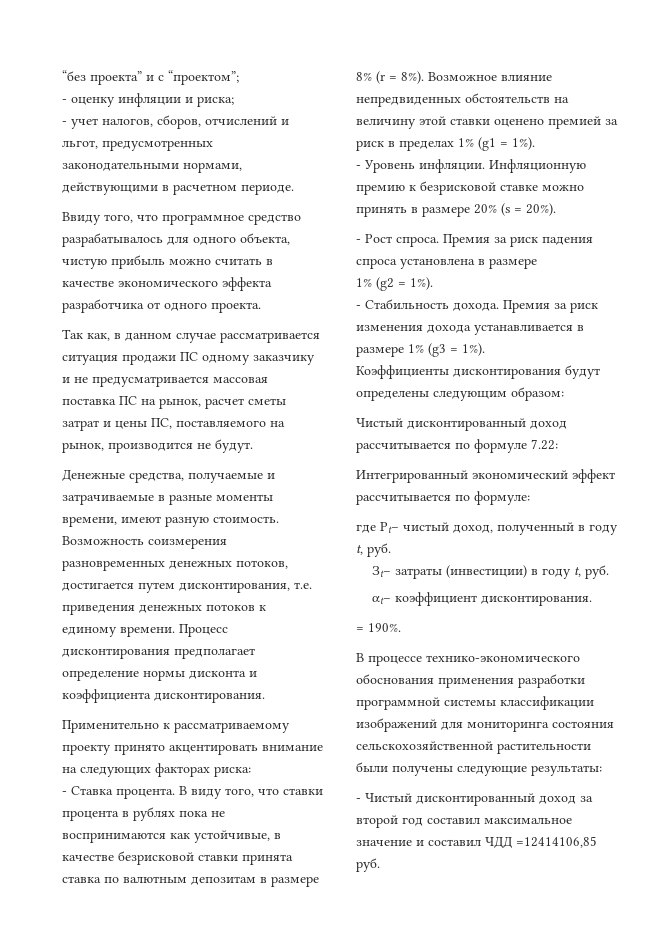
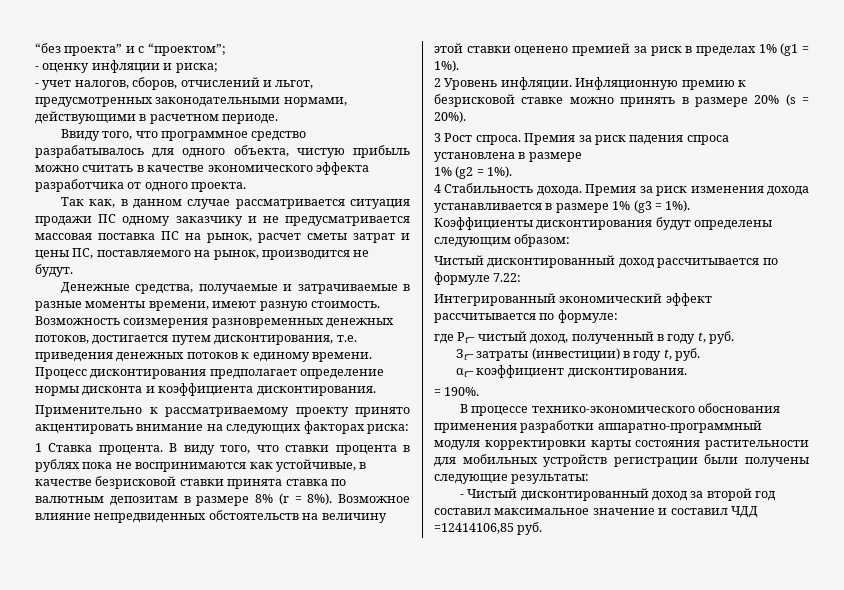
- - Ставка процента.
+ 1 Ставка процента.
- - Уровень инфляции.
+ 2 Уровень инфляции.
- - Рост спроса.
+ 3 Рост спроса.
- - Стабильность дохода.
+ 4 Стабильность дохода.
- В процессе технико-экономического обоснования применения разработки программной системы классификации изображений для мониторинга состояния сельскохозяйственной растительности были получены следующие результаты:
+ В процессе технико-экономического обоснования применения разработки аппаратно-программный модуля корректировки карты состояния растительности для мобильных устройств регистрации были получены следующие результаты:

